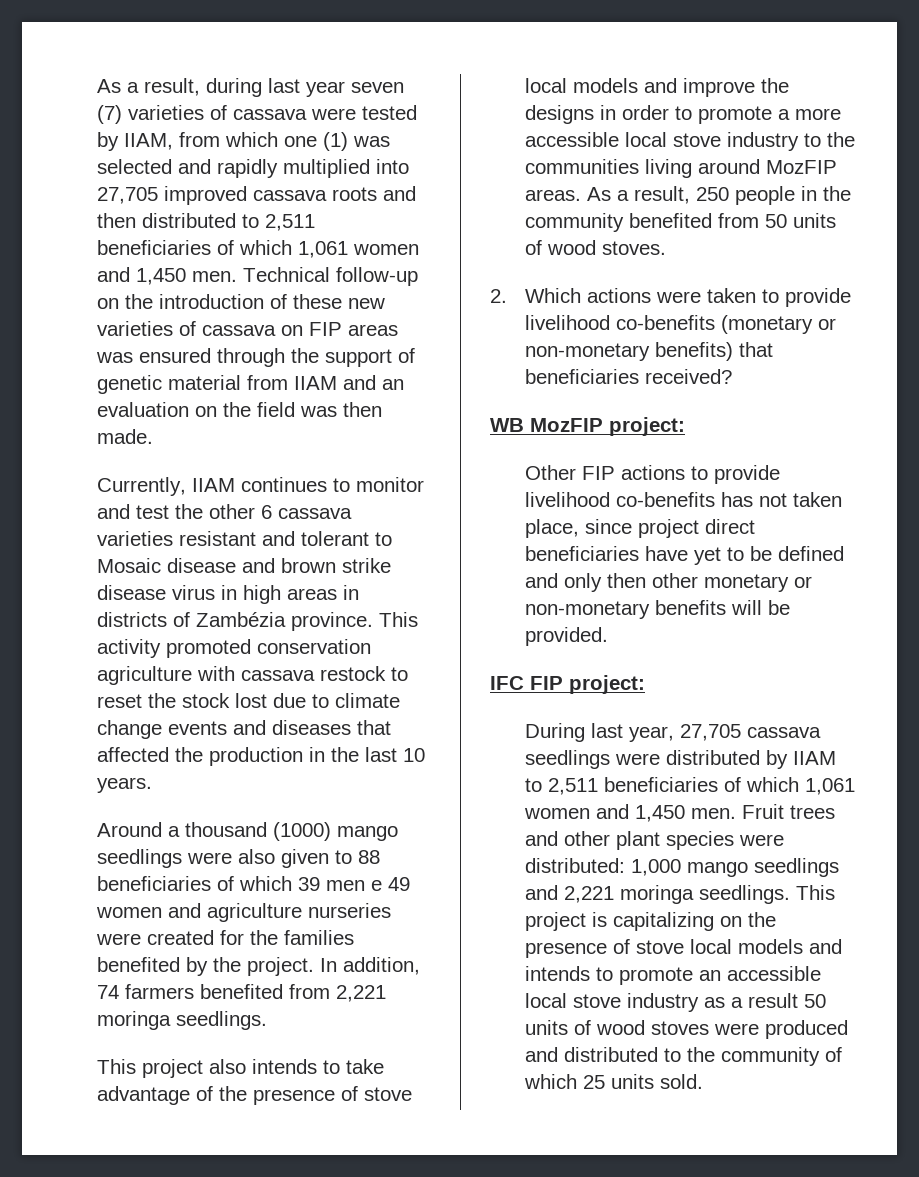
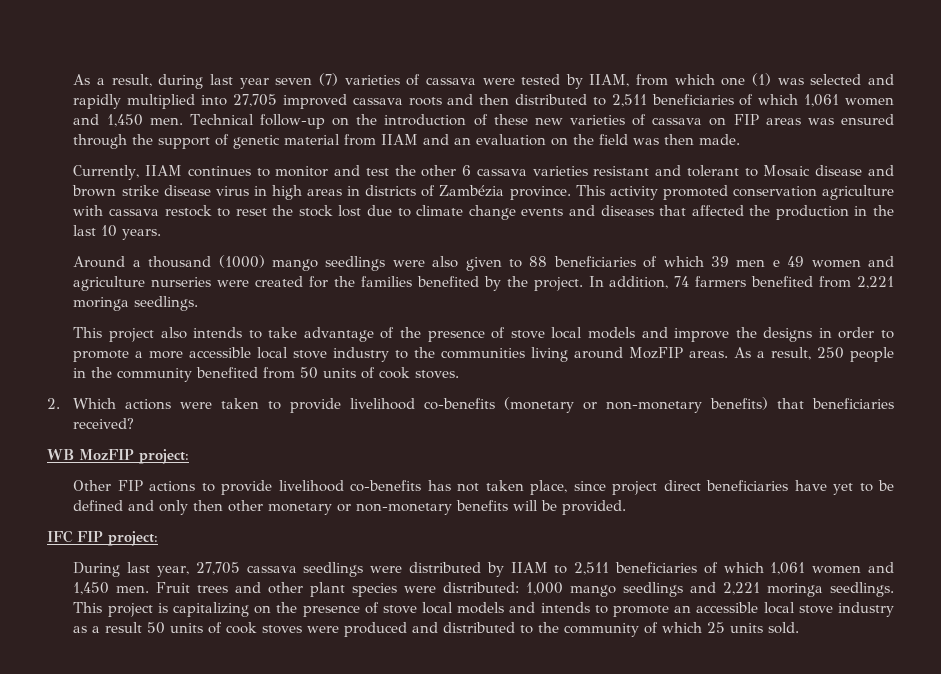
- As a result, 250 people in the community benefited from 50 units of wood stoves.
+ As a result, 250 people in the community benefited from 50 units of cook stoves.
- This project is capitalizing on the presence of stove local models and intends to promote an accessible local stove industry as a result 50 units of wood stoves were produced and distributed to the community of which 25 units sold.
+ This project is capitalizing on the presence of stove local models and intends to promote an accessible local stove industry as a result 50 units of cook stoves were produced and distributed to the community of which 25 units sold.

